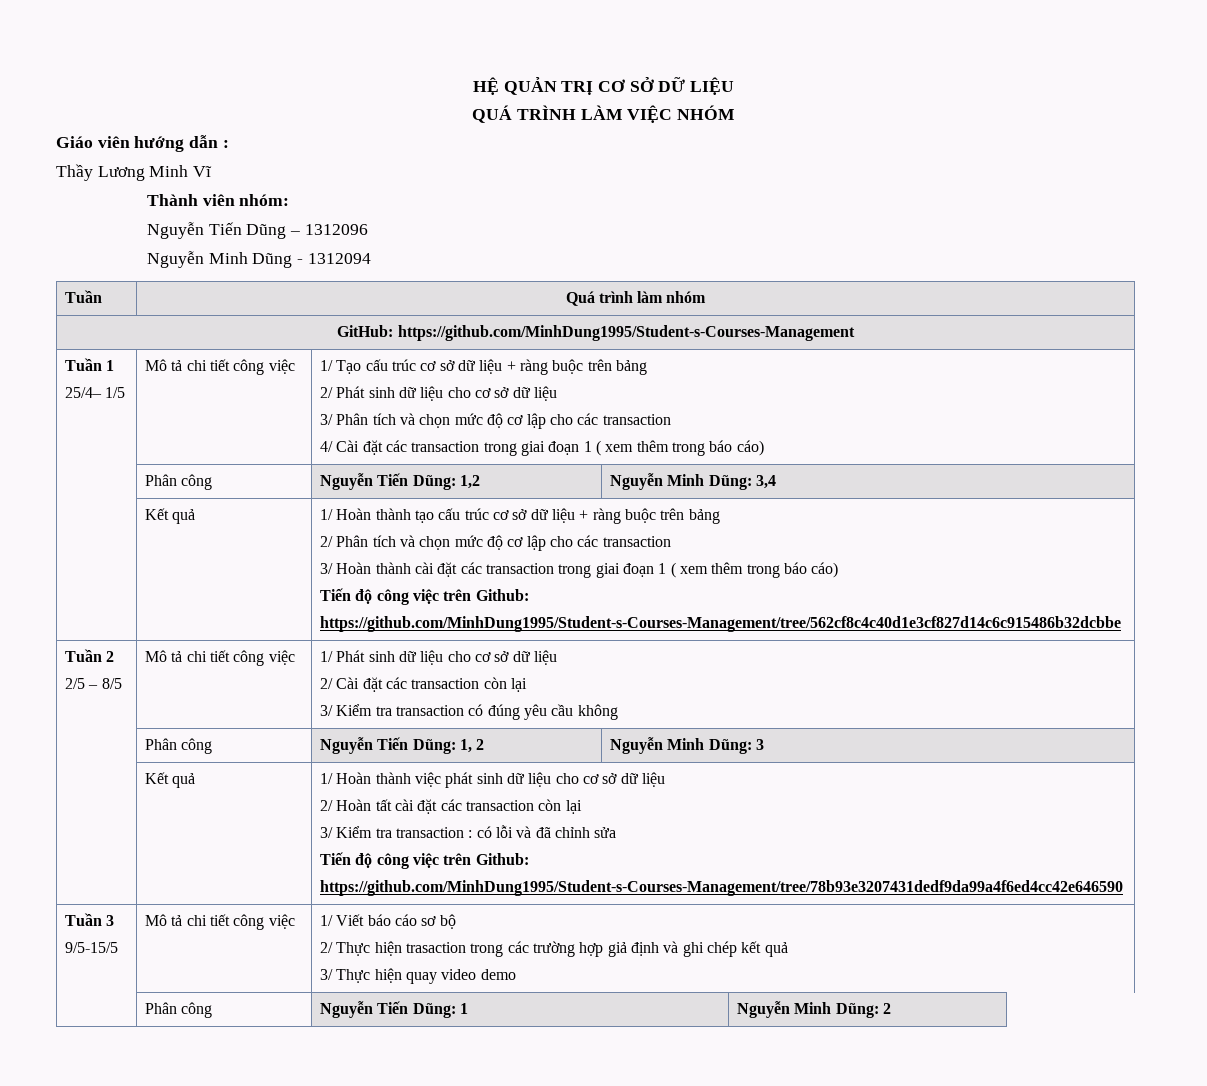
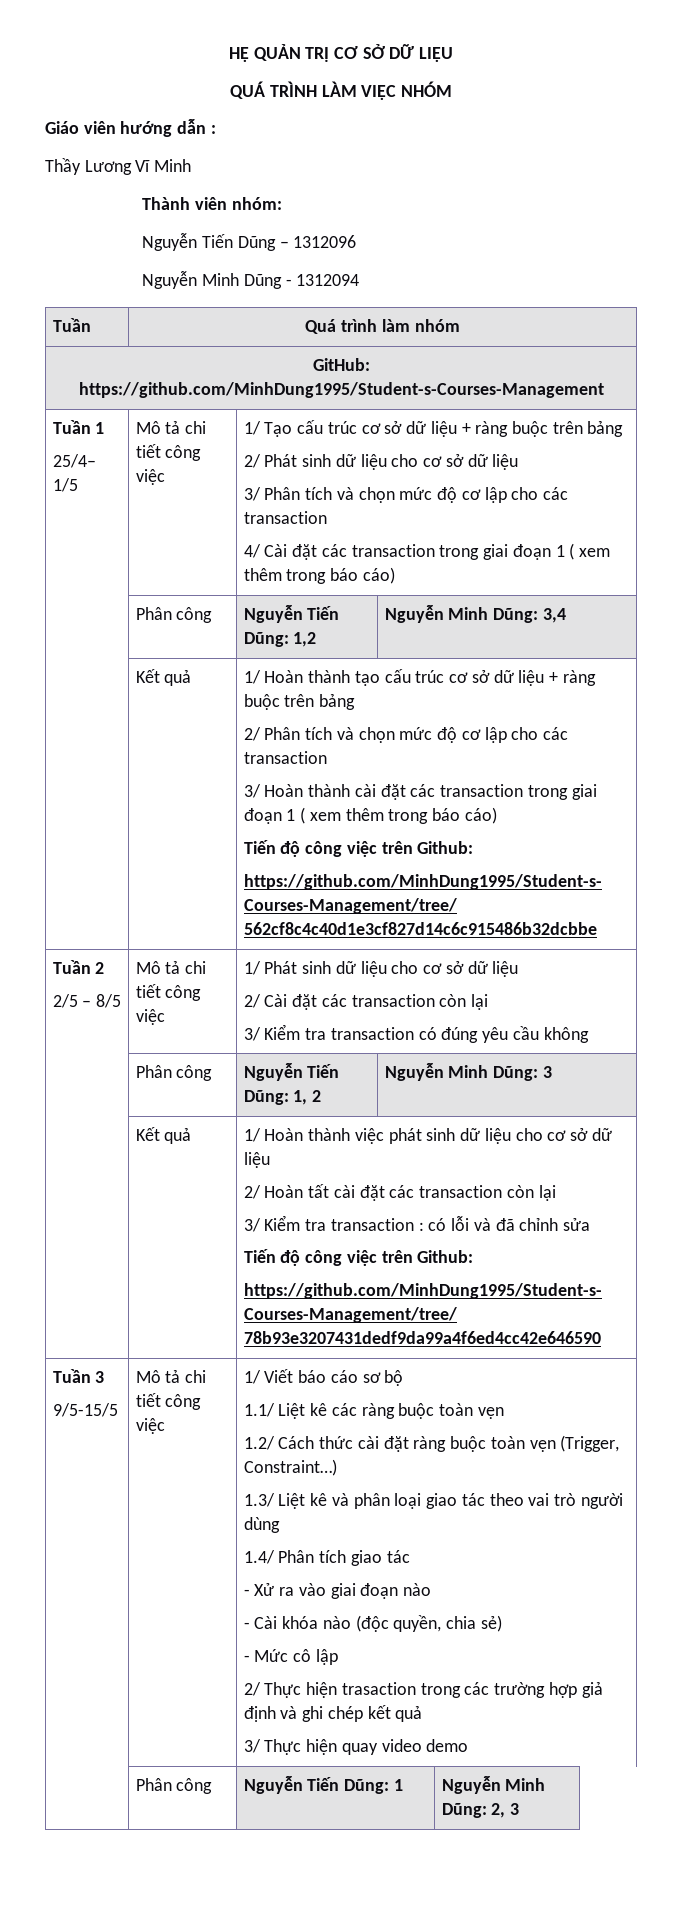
- Thầy Lương Minh Vĩ
+ Thầy Lương Vĩ Minh
+ 1.1/ Liệt kê các ràng buộc toàn vẹn
+ 1.2/ Cách thức cài đặt ràng buộc toàn vẹn (Trigger, Constraint…)
+ 1.3/ Liệt kê và phân loại giao tác theo vai trò người dùng
+ 1.4/ Phân tích giao tác
+ - Xử ra vào giai đoạn nào
+ - Cài khóa nào (độc quyền, chia sẻ)
+ - Mức cô lập
- | Phân công | Nguyễn Tiến Dũng: 1 | Nguyễn Minh Dũng: 2
+ | Phân công | Nguyễn Tiến Dũng: 1 | Nguyễn Minh Dũng: 2, 3

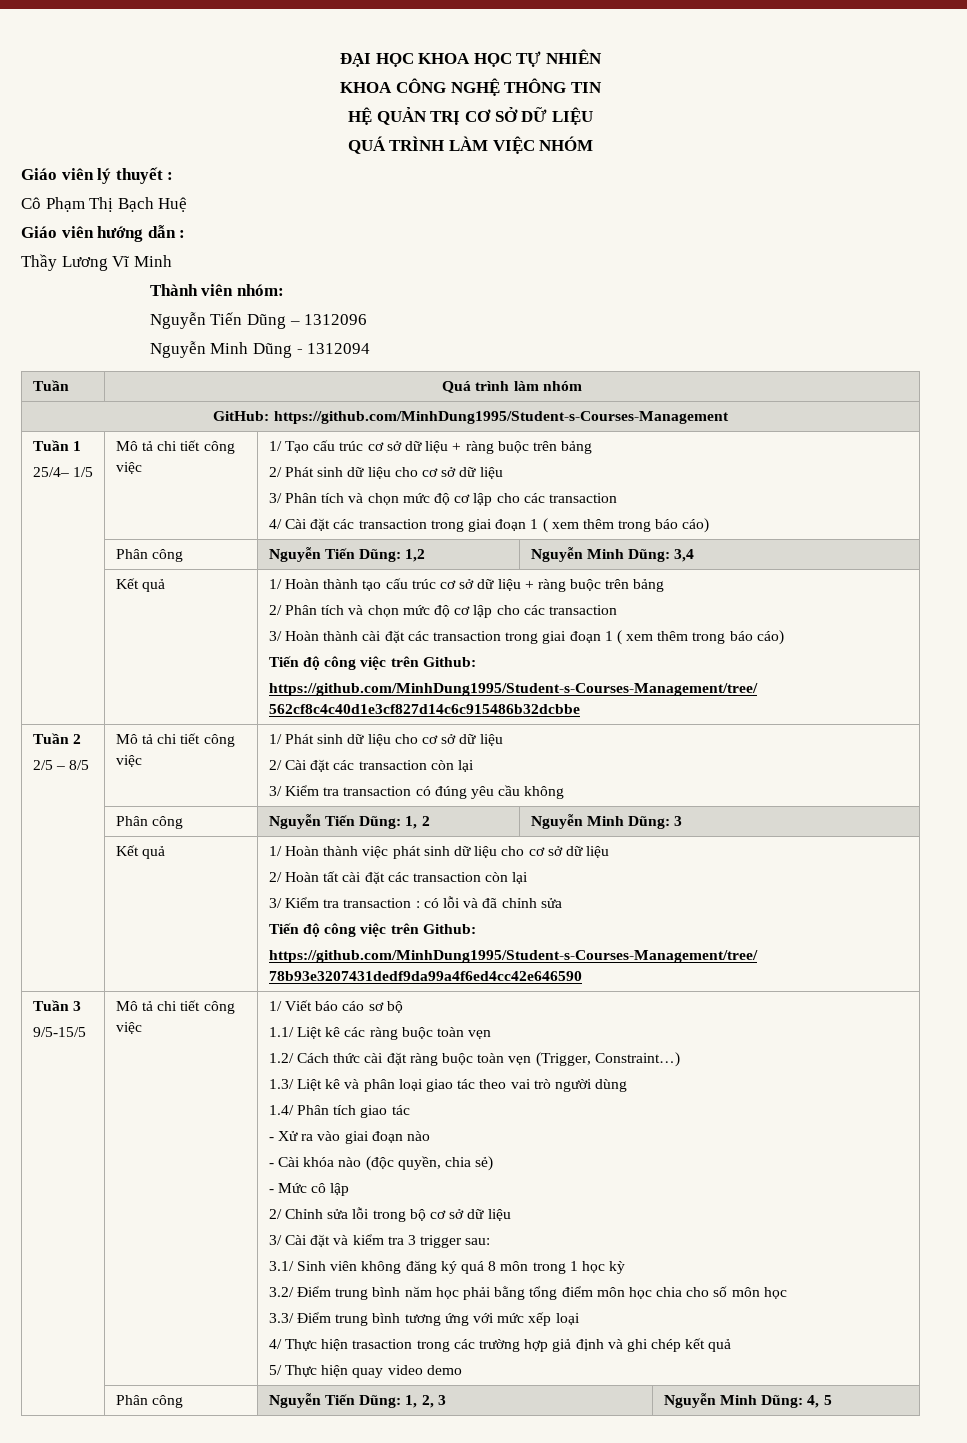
+ ĐẠI HỌC KHOA HỌC TỰ NHIÊN
+ KHOA CÔNG NGHỆ THÔNG TIN
+ Giáo viên lý thuyết :
+ Cô Phạm Thị Bạch Huệ
- 2/ Thực hiện trasaction trong các trường hợp giả định và ghi chép kết quả
+ 2/ Chỉnh sửa lỗi trong bộ cơ sở dữ liệu
+ 3/ Cài đặt và kiểm tra 3 trigger sau:
+ 3.1/ Sinh viên không đăng ký quá 8 môn trong 1 học kỳ
+ 3.2/ Điểm trung bình năm học phải bằng tổng điểm môn học chia cho số môn học
+ 3.3/ Điểm trung bình tương ứng với mức xếp loại
+ 4/ Thực hiện trasaction trong các trường hợp giả định và ghi chép kết quả
- 3/ Thực hiện quay video demo
+ 5/ Thực hiện quay video demo
- | Phân công | Nguyễn Tiến Dũng: 1 | Nguyễn Minh Dũng: 2, 3
+ | Phân công | Nguyễn Tiến Dũng: 1, 2, 3 | Nguyễn Minh Dũng: 4, 5

